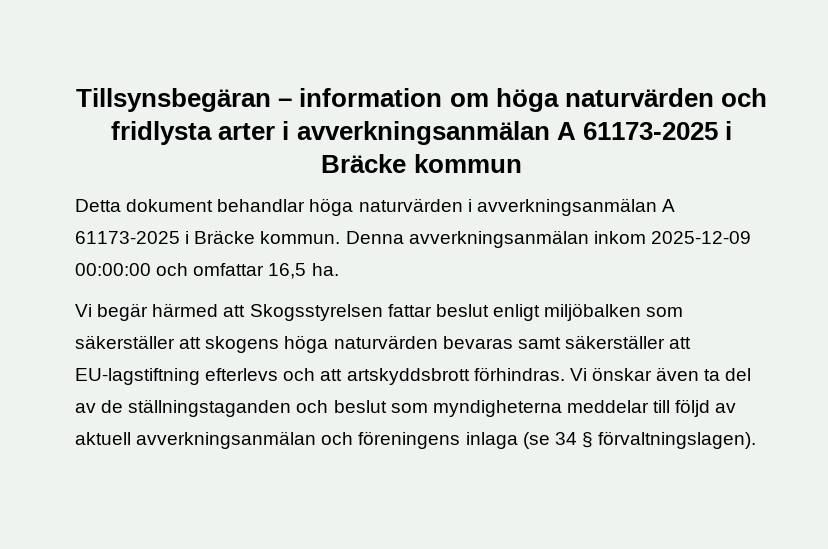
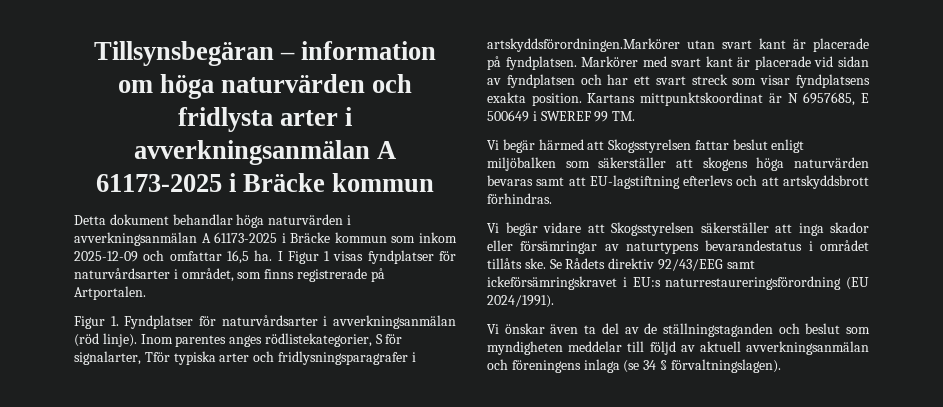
- Detta dokument behandlar höga naturvärden i avverkningsanmälan A 61173-2025 i Bräcke kommun. Denna avverkningsanmälan inkom 2025-12-09 00:00:00 och omfattar 16,5 ha.
+ Detta dokument behandlar höga naturvärden i avverkningsanmälan A 61173-2025 i Bräcke kommun som inkom 2025-12-09 och omfattar 16,5 ha. I Figur 1 visas fyndplatser för naturvårdsarter i området, som finns registrerade på Artportalen.
+ Figur 1. Fyndplatser för naturvårdsarter i avverkningsanmälan (röd linje). Inom parentes anges rödlistekategorier, S för signalarter, Tför typiska arter och fridlysningsparagrafer i artskyddsförordningen.Markörer utan svart kant är placerade på fyndplatsen. Markörer med svart kant är placerade vid sidan av fyndplatsen och har ett svart streck som visar fyndplatsens exakta position. Kartans mittpunktskoordinat är N 6957685, E 500649 i SWEREF 99 TM.
- Vi begär härmed att Skogsstyrelsen fattar beslut enligt miljöbalken som säkerställer att skogens höga naturvärden bevaras samt säkerställer att EU-lagstiftning efterlevs och att artskyddsbrott förhindras. Vi önskar även ta del av de ställningstaganden och beslut som myndigheterna meddelar till följd av aktuell avverkningsanmälan och föreningens inlaga (se 34 § förvaltningslagen).
+ Vi begär härmed att Skogsstyrelsen fattar beslut enligt miljöbalken som säkerställer att skogens höga naturvärden bevaras samt att EU-lagstiftning efterlevs och att artskyddsbrott förhindras.
+ Vi begär vidare att Skogsstyrelsen säkerställer att inga skador eller försämringar av naturtypens bevarandestatus i området tillåts ske. Se Rådets direktiv 92/43/EEG samt ickeförsämringskravet i EU:s naturrestaureringsförordning (EU 2024/1991).
+ Vi önskar även ta del av de ställningstaganden och beslut som myndigheten meddelar till följd av aktuell avverkningsanmälan och föreningens inlaga (se 34 § förvaltningslagen).

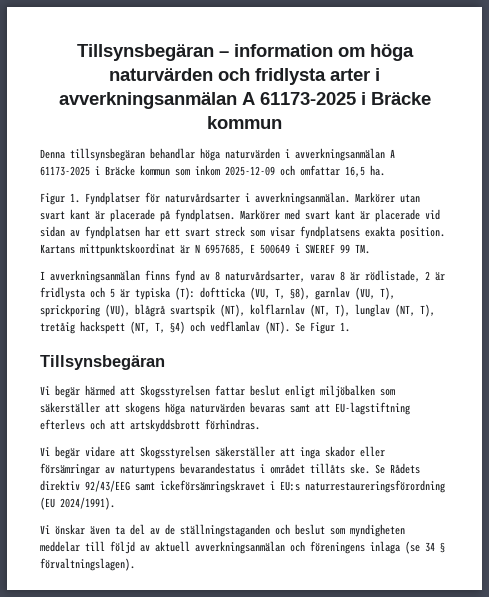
- Detta dokument behandlar höga naturvärden i avverkningsanmälan A 61173-2025 i Bräcke kommun som inkom 2025-12-09 och omfattar 16,5 ha. I Figur 1 visas fyndplatser för naturvårdsarter i området, som finns registrerade på Artportalen.
+ Denna tillsynsbegäran behandlar höga naturvärden i avverkningsanmälan A 61173-2025 i Bräcke kommun som inkom 2025-12-09 och omfattar 16,5 ha.
- Figur 1. Fyndplatser för naturvårdsarter i avverkningsanmälan (röd linje). Inom parentes anges rödlistekategorier, S för signalarter, Tför typiska arter och fridlysningsparagrafer i artskyddsförordningen.Markörer utan svart kant är placerade på fyndplatsen.
+ Figur 1. Fyndplatser för naturvårdsarter i avverkningsanmälan. Markörer utan svart kant är placerade på fyndplatsen.
- Markörer med svart kant är placerade vid sidan av fyndplatsen och har ett svart streck som visar fyndplatsens exakta position.
+ Markörer med svart kant är placerade vid sidan av fyndplatsen har ett svart streck som visar fyndplatsens exakta position.
+ I avverkningsanmälan finns fynd av 8 naturvårdsarter, varav 8 är rödlistade, 2 är fridlysta och 5 är typiska (T): doftticka (VU, T, §8), garnlav (VU, T), sprickporing (VU), blågrå svartspik (NT), kolflarnlav (NT, T), lunglav (NT, T), tretåig hackspett (NT, T, §4) och vedflamlav (NT). Se Figur 1.
+ Tillsynsbegäran

